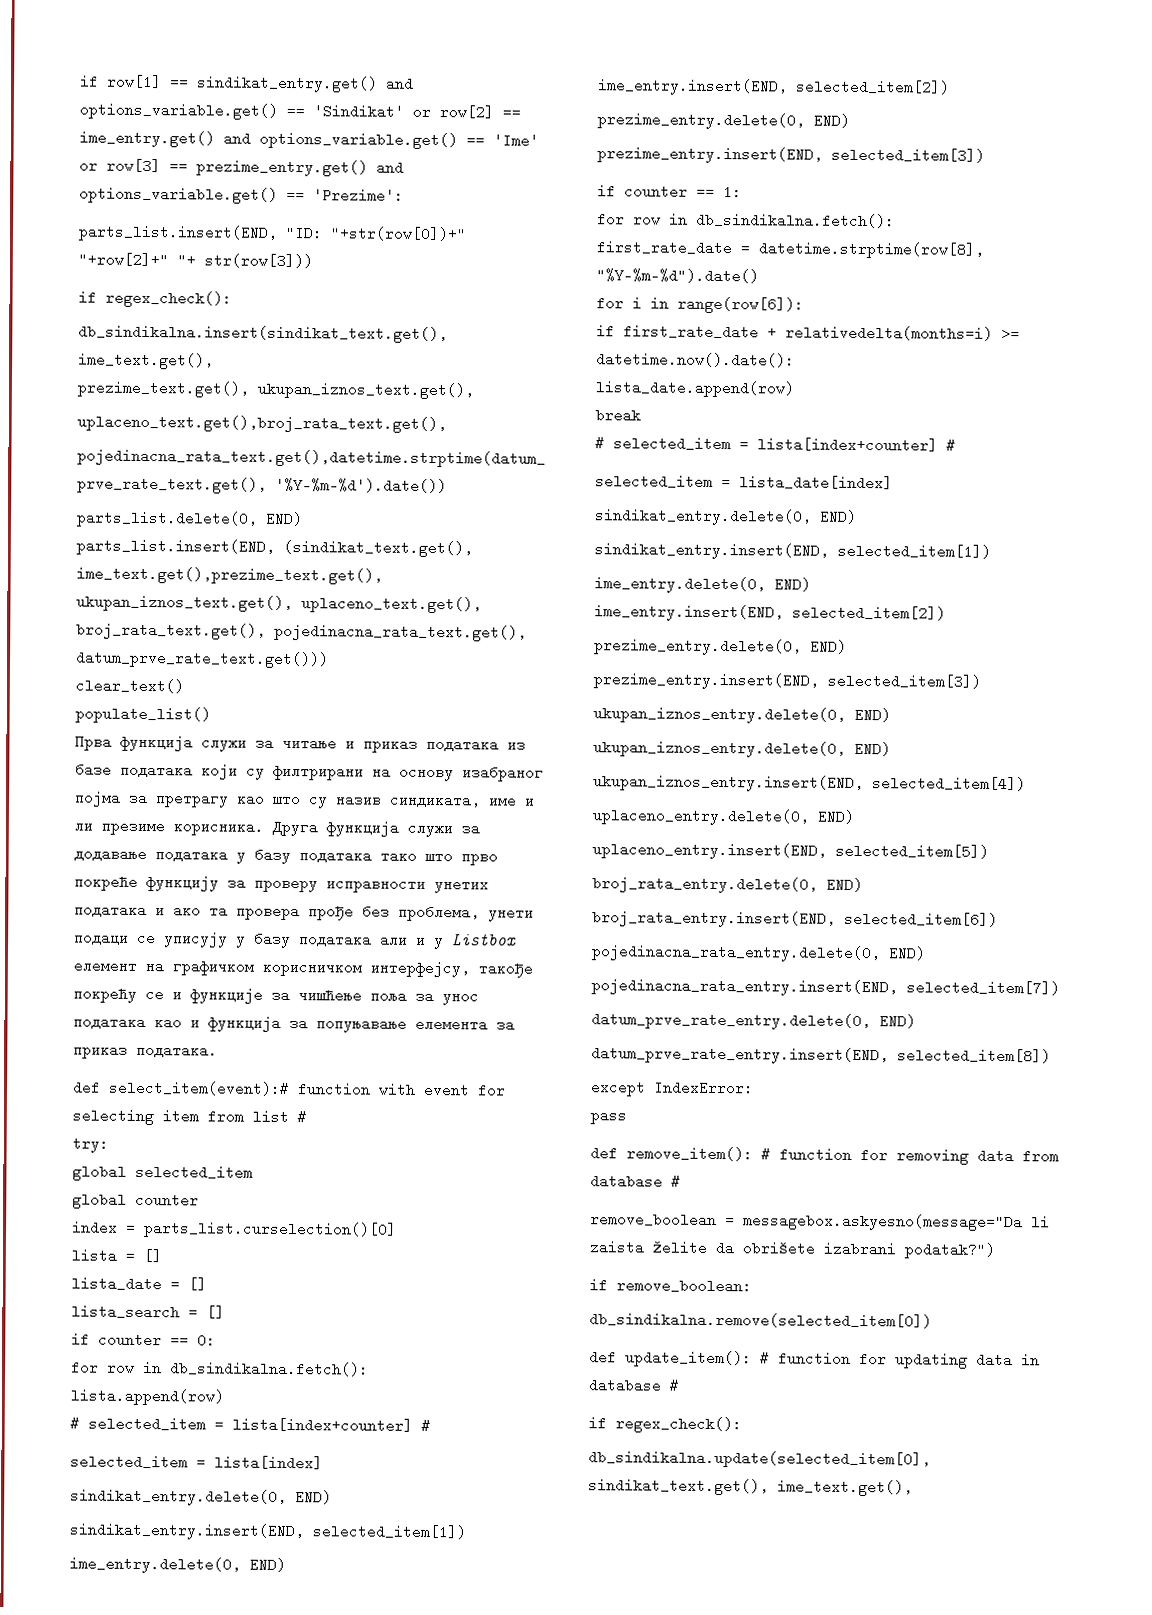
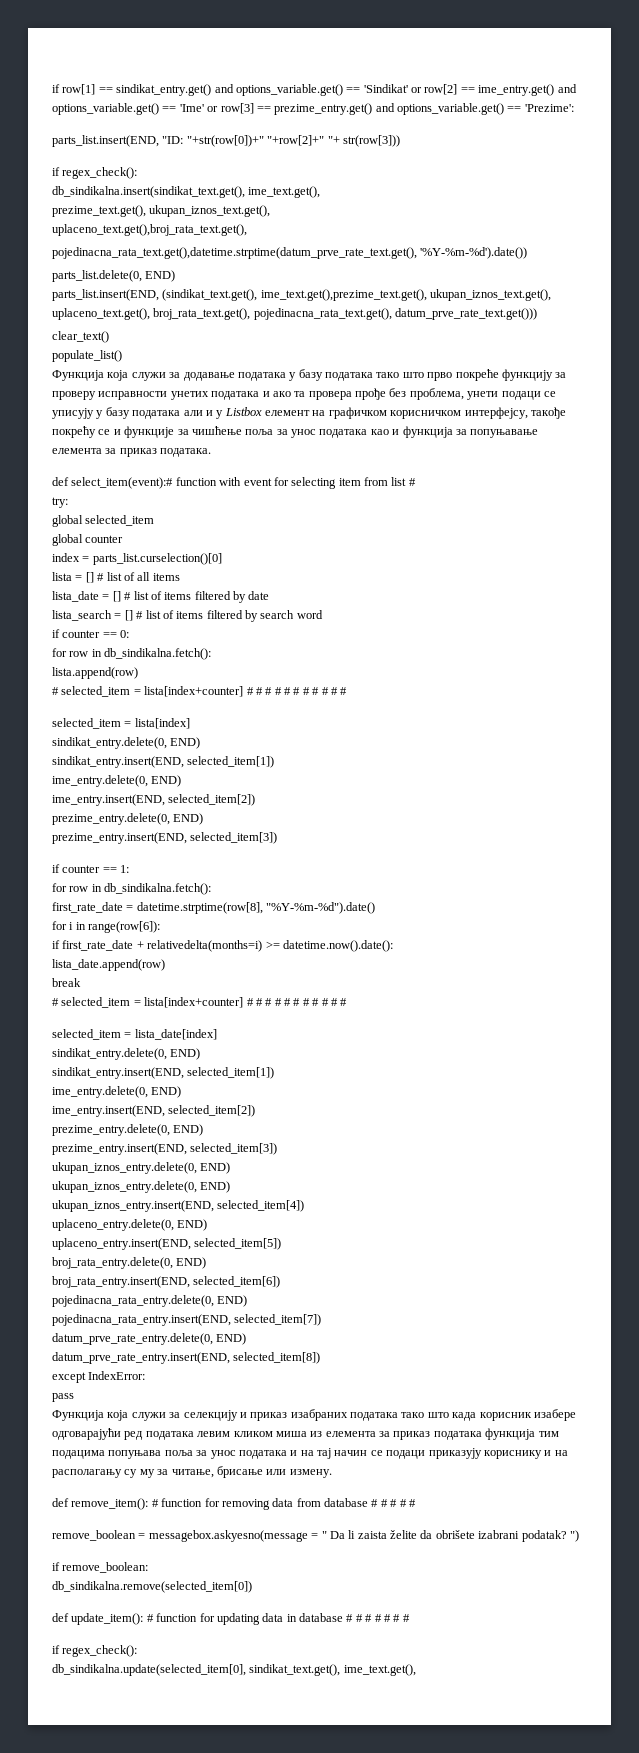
- Прва функција служи за читање и приказ података из базе података који су филтрирани на основу изабраног појма за претрагу као што су назив синдиката, име и ли презиме корисника. Друга функција служи за додавање података у базу података тако што прво покреће функцију за проверу исправности унетих података и ако та провера прође без проблема, унети подаци се уписују у базу података али и у Listbox елемент на графичком корисничком интерфејсу, такође покрећу се и функције за чишћење поља за унос података као и функција за попуњавање елемента за приказ података.
+ Функција која служи за додавање података у базу података тако што прво покреће функцију за проверу исправности унетих података и ако та провера прође без проблема, унети подаци се уписују у базу података али и у Listbox елемент на графичком корисничком интерфејсу, такође покрећу се и функције за чишћење поља за унос података као и функција за попуњавање елемента за приказ података.
- lista = []
- lista_date = []
- lista_search = []
+ lista = [] # list of all items
+ lista_date = [] # list of items filtered by date
+ lista_search = [] # list of items filtered by search word
  lista.append(row)
- # selected_item = lista[index+counter] #
+ # selected_item = lista[index+counter] # # # # # # # # # # #
  break
- # selected_item = lista[index+counter] #
+ # selected_item = lista[index+counter] # # # # # # # # # # #
+ Функција која служи за селекцију и приказ изабраних података тако што када корисник изабере одговарајући ред података левим кликом миша из елемента за приказ података функција тим подацима попуњава поља за унос података и на тај начин се подаци приказују кориснику и на располагању су му за читање, брисање или измену.
- def remove_item(): # function for removing data from database #
- remove_boolean = messagebox.askyesno(message="Da li zaista želite da obrišete izabrani podatak?")
+ def remove_item(): # function for removing data from database # # # # #
+ remove_boolean = messagebox.askyesno(message = " Da li zaista želite da obrišete izabrani podatak? ")
- def update_item(): # function for updating data in database #
+ def update_item(): # function for updating data in database # # # # # # #

